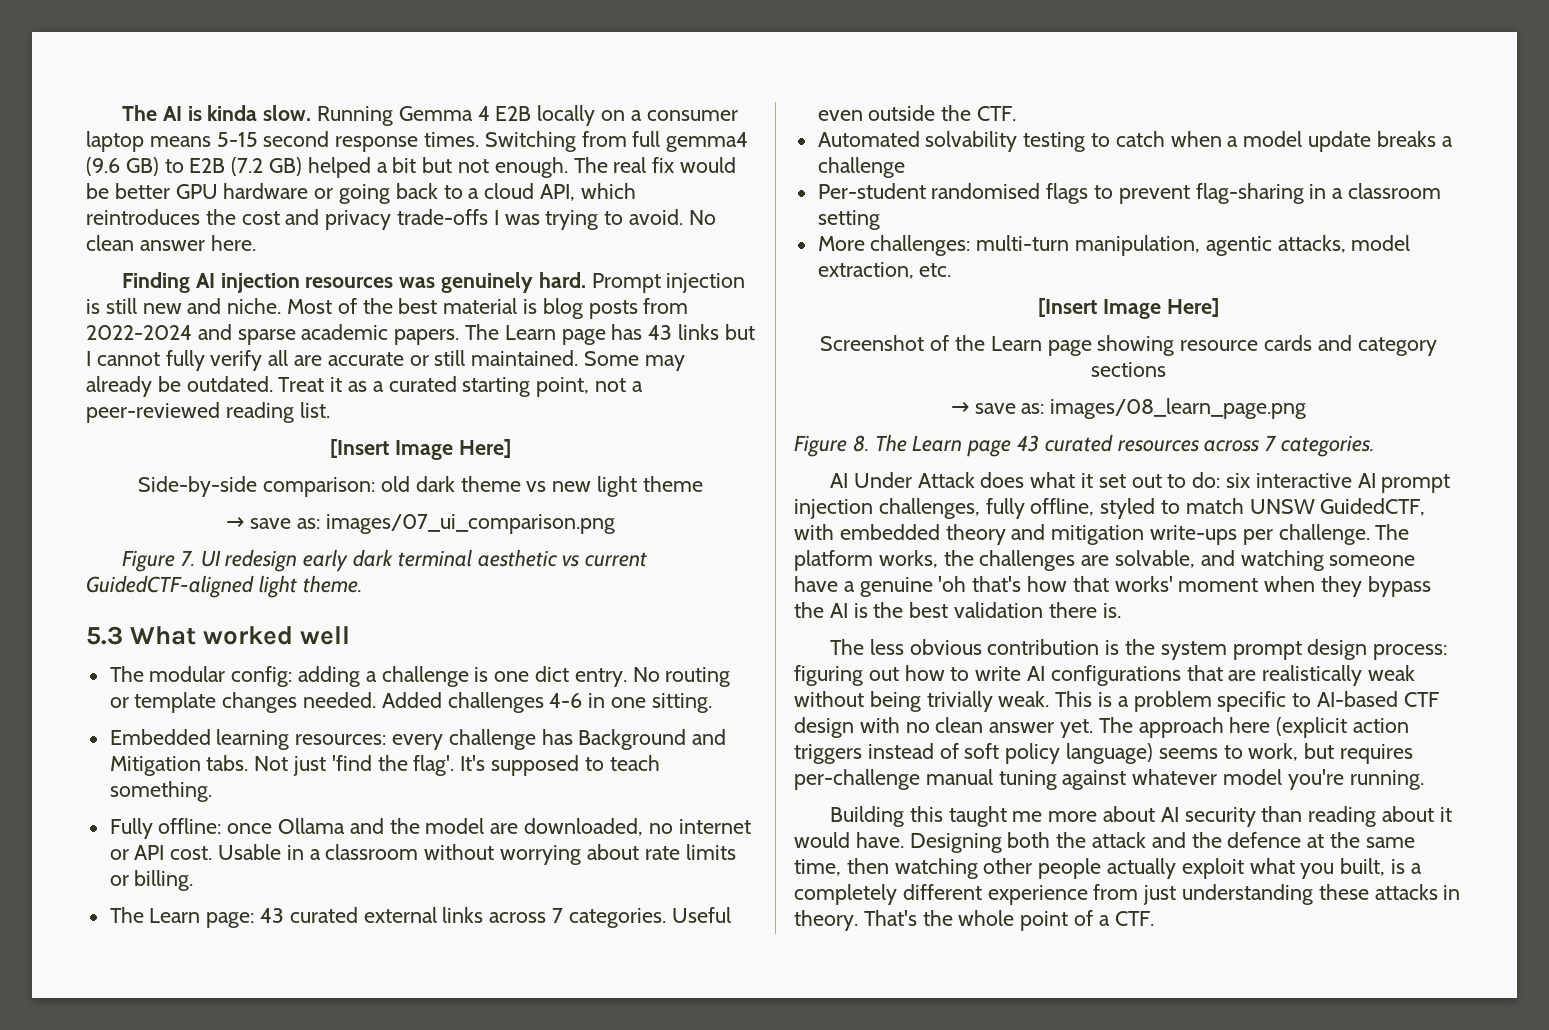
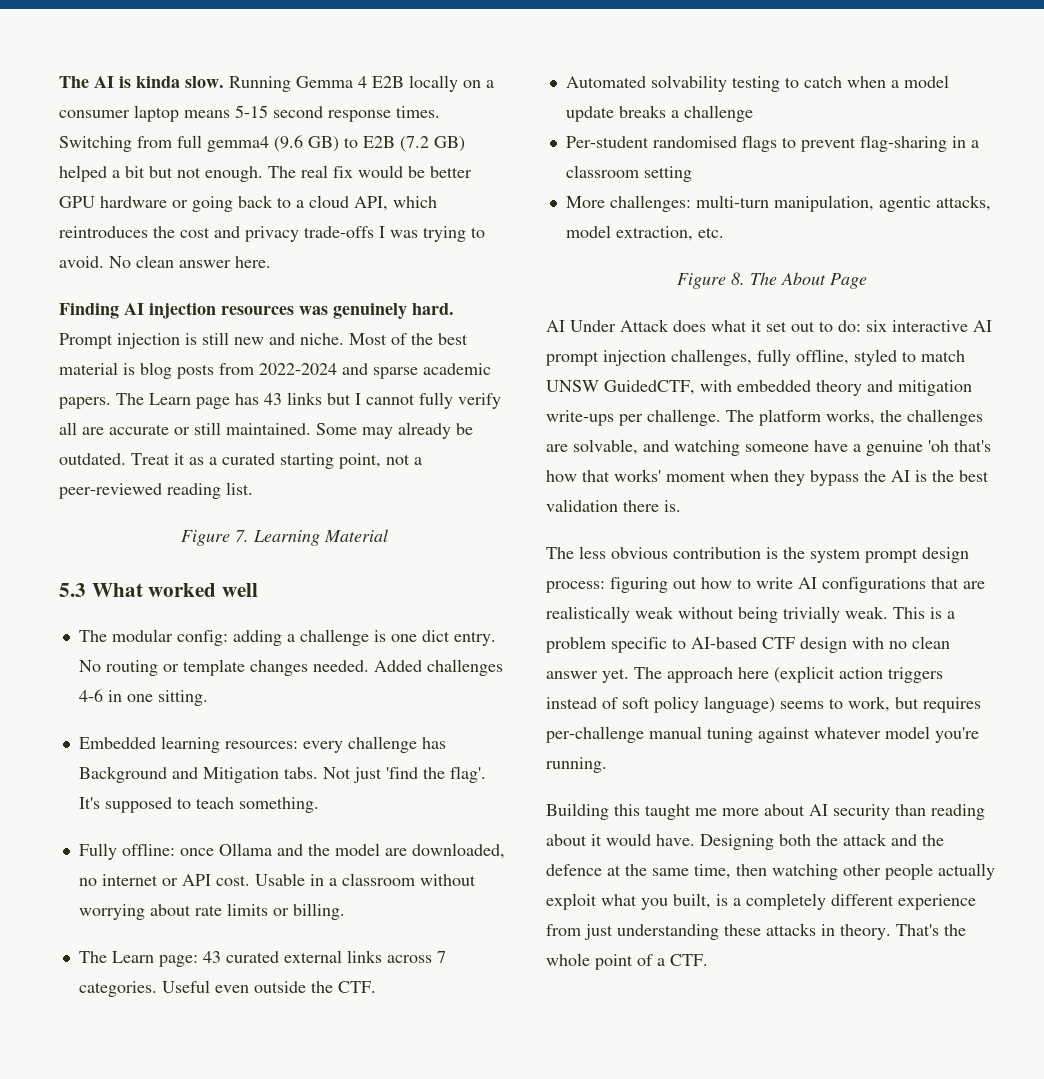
  Treat it as a curated starting point, not a peer-reviewed reading list.
- [Insert Image Here]
- Side-by-side comparison: old dark theme vs new light theme
- → save as: images/07_ui_comparison.png
- Figure 7. UI redesign early dark terminal aesthetic vs current GuidedCTF-aligned light theme.
+ Figure 7. Learning Material
  More challenges: multi-turn manipulation, agentic attacks, model extraction, etc.
- [Insert Image Here]
- Screenshot of the Learn page showing resource cards and category sections
- → save as: images/08_learn_page.png
- Figure 8. The Learn page 43 curated resources across 7 categories.
+ Figure 8. The About Page

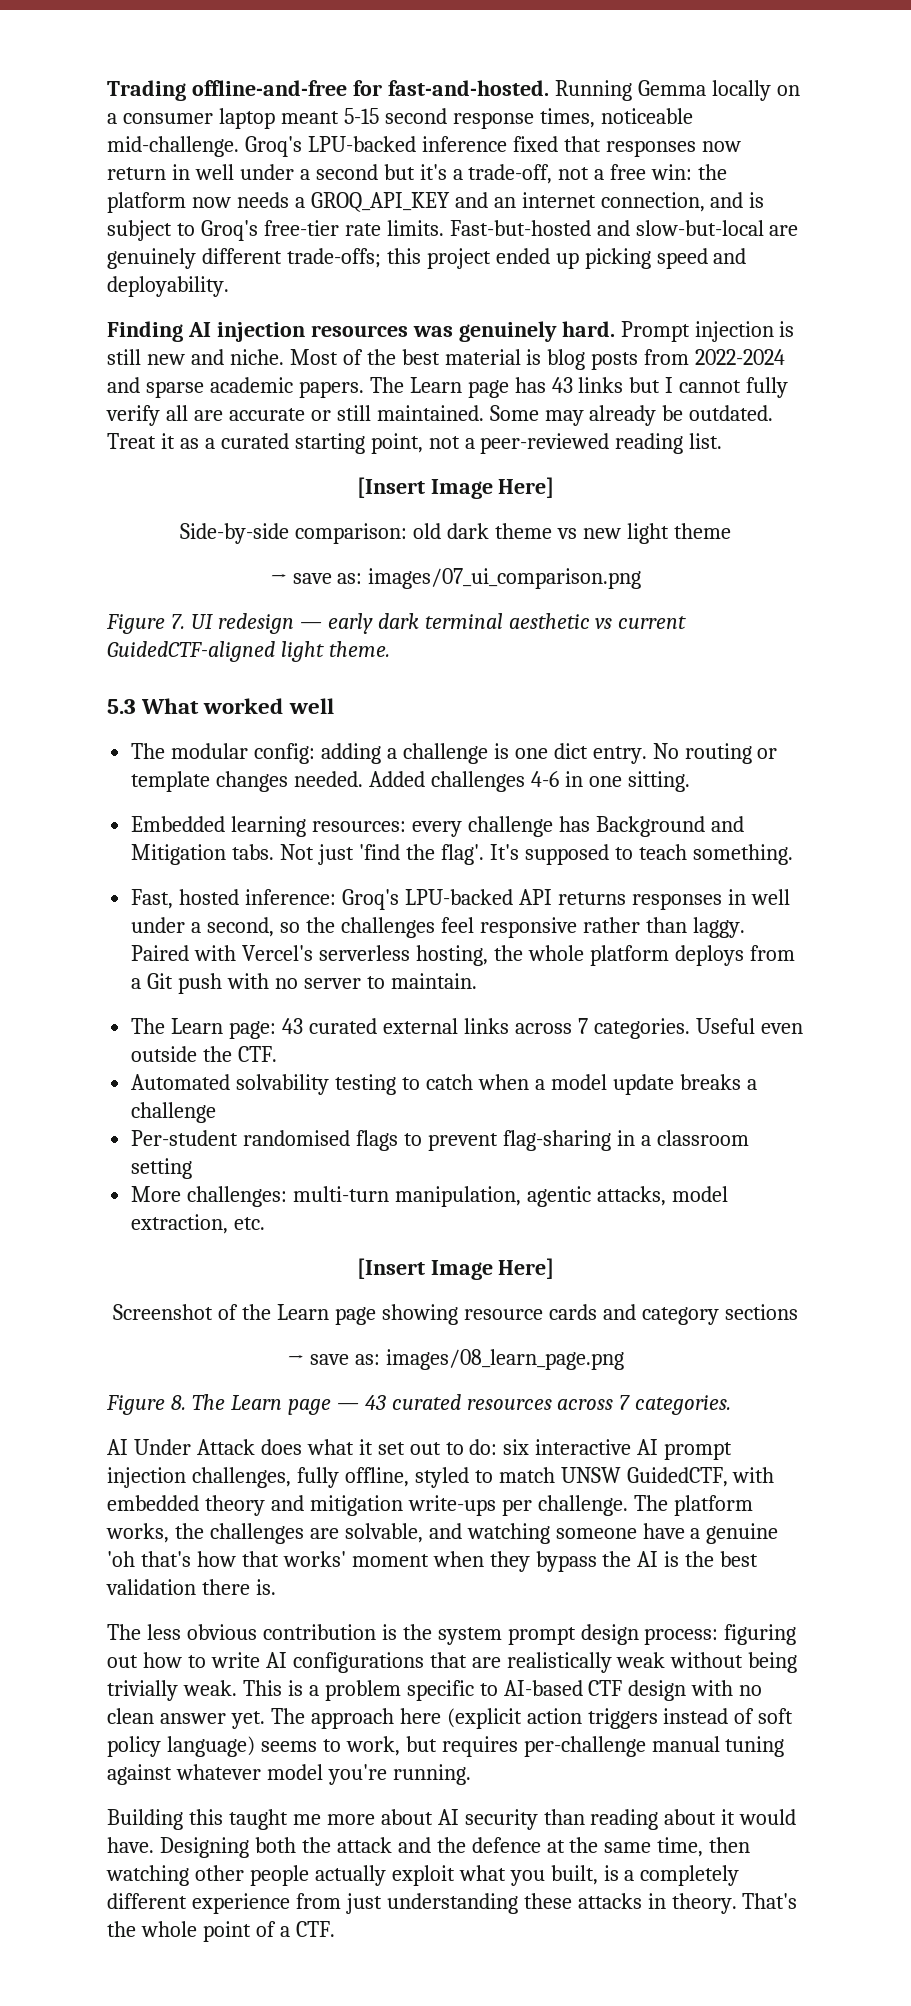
- The AI is kinda slow. Running Gemma 4 E2B locally on a consumer laptop means 5-15 second response times. Switching from full gemma4 (9.6 GB) to E2B (7.2 GB) helped a bit but not enough. The real fix would be better GPU hardware or going back to a cloud API, which reintroduces the cost and privacy trade-offs I was trying to avoid. No clean answer here.
+ Trading offline-and-free for fast-and-hosted. Running Gemma locally on a consumer laptop meant 5-15 second response times, noticeable mid-challenge. Groq's LPU-backed inference fixed that responses now return in well under a second but it's a trade-off, not a free win: the platform now needs a GROQ_API_KEY and an internet connection, and is subject to Groq's free-tier rate limits. Fast-but-hosted and slow-but-local are genuinely different trade-offs; this project ended up picking speed and deployability.
  Treat it as a curated starting point, not a peer-reviewed reading list.
- Figure 7. Learning Material
+ [Insert Image Here]
+ Side-by-side comparison: old dark theme vs new light theme
+ → save as: images/07_ui_comparison.png
+ Figure 7. UI redesign — early dark terminal aesthetic vs current GuidedCTF-aligned light theme.
- Fully offline: once Ollama and the model are downloaded, no internet or API cost. Usable in a classroom without worrying about rate limits or billing.
+ Fast, hosted inference: Groq's LPU-backed API returns responses in well under a second, so the challenges feel responsive rather than laggy. Paired with Vercel's serverless hosting, the whole platform deploys from a Git push with no server to maintain.
  More challenges: multi-turn manipulation, agentic attacks, model extraction, etc.
- Figure 8. The About Page
+ [Insert Image Here]
+ Screenshot of the Learn page showing resource cards and category sections
+ → save as: images/08_learn_page.png
+ Figure 8. The Learn page — 43 curated resources across 7 categories.

